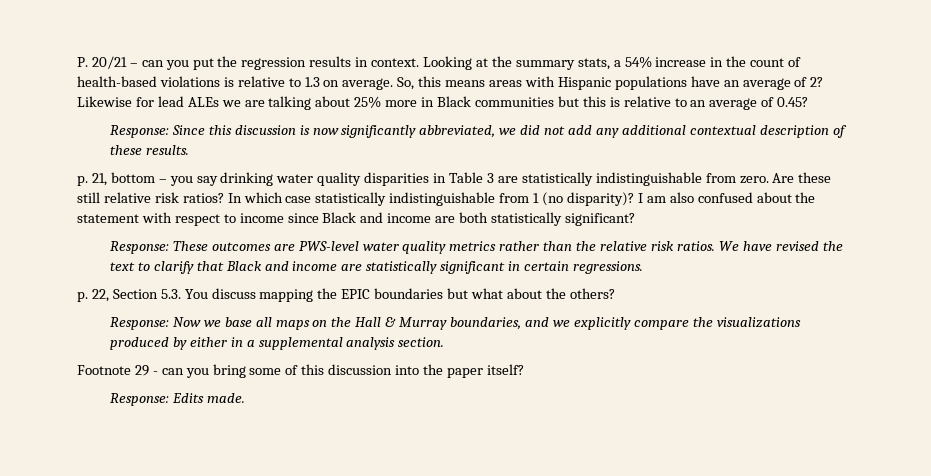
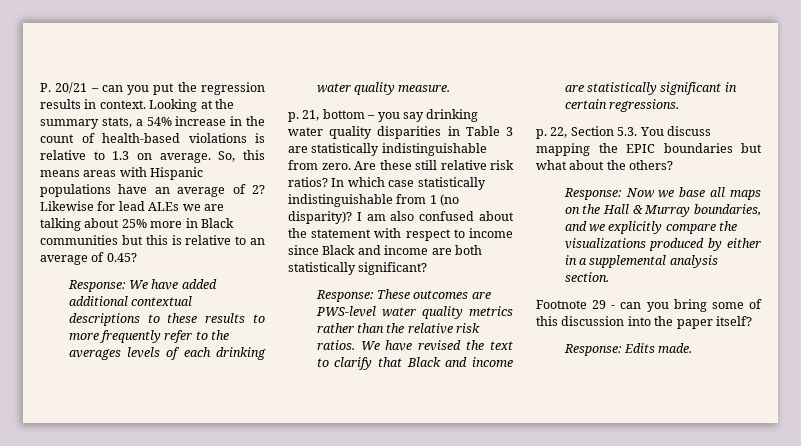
- Response: Since this discussion is now significantly abbreviated, we did not add any additional contextual description of these results.
+ Response: We have added additional contextual descriptions to these results to more frequently refer to the averages levels of each drinking water quality measure.

